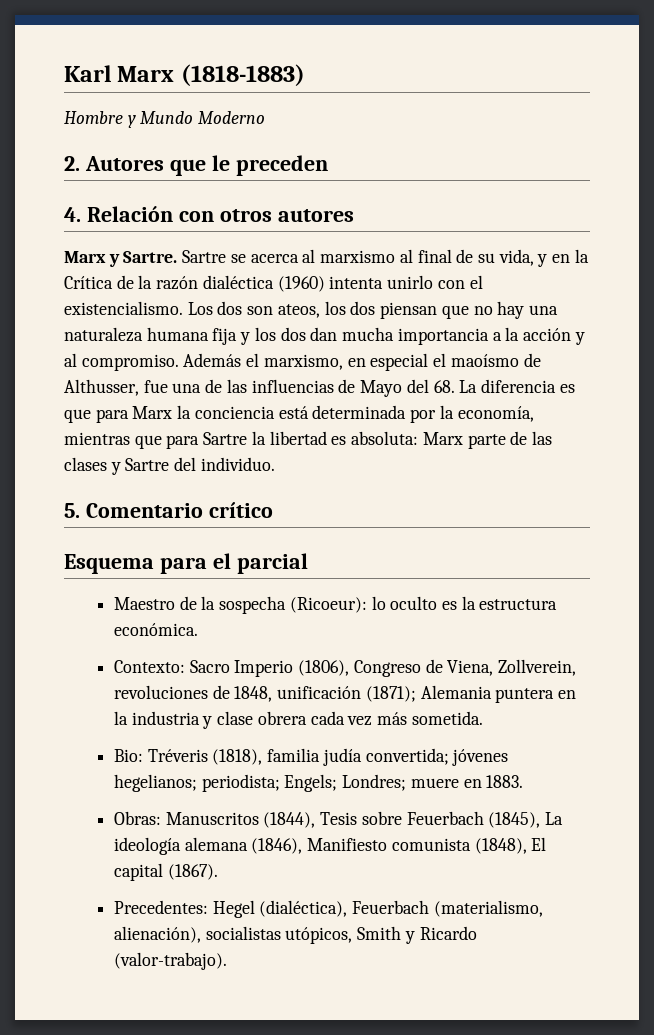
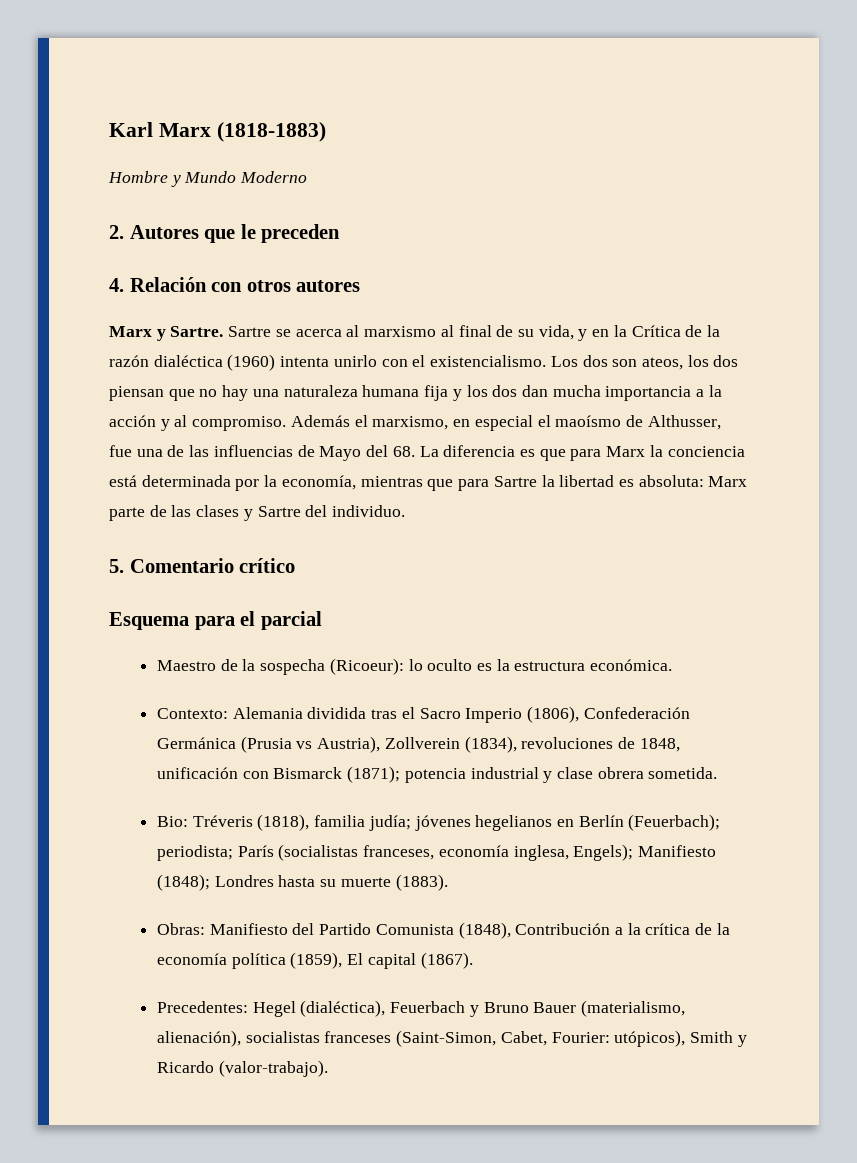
- Contexto: Sacro Imperio (1806), Congreso de Viena, Zollverein, revoluciones de 1848, unificación (1871); Alemania puntera en la industria y clase obrera cada vez más sometida.
+ Contexto: Alemania dividida tras el Sacro Imperio (1806), Confederación Germánica (Prusia vs Austria), Zollverein (1834), revoluciones de 1848, unificación con Bismarck (1871); potencia industrial y clase obrera sometida.
- Bio: Tréveris (1818), familia judía convertida; jóvenes hegelianos; periodista; Engels; Londres; muere en 1883.
- Obras: Manuscritos (1844), Tesis sobre Feuerbach (1845), La ideología alemana (1846), Manifiesto comunista (1848), El capital (1867).
+ Bio: Tréveris (1818), familia judía; jóvenes hegelianos en Berlín (Feuerbach); periodista; París (socialistas franceses, economía inglesa, Engels); Manifiesto (1848); Londres hasta su muerte (1883).
+ Obras: Manifiesto del Partido Comunista (1848), Contribución a la crítica de la economía política (1859), El capital (1867).
- Precedentes: Hegel (dialéctica), Feuerbach (materialismo, alienación), socialistas utópicos, Smith y Ricardo (valor-trabajo).
+ Precedentes: Hegel (dialéctica), Feuerbach y Bruno Bauer (materialismo, alienación), socialistas franceses (Saint-Simon, Cabet, Fourier: utópicos), Smith y Ricardo (valor-trabajo).

